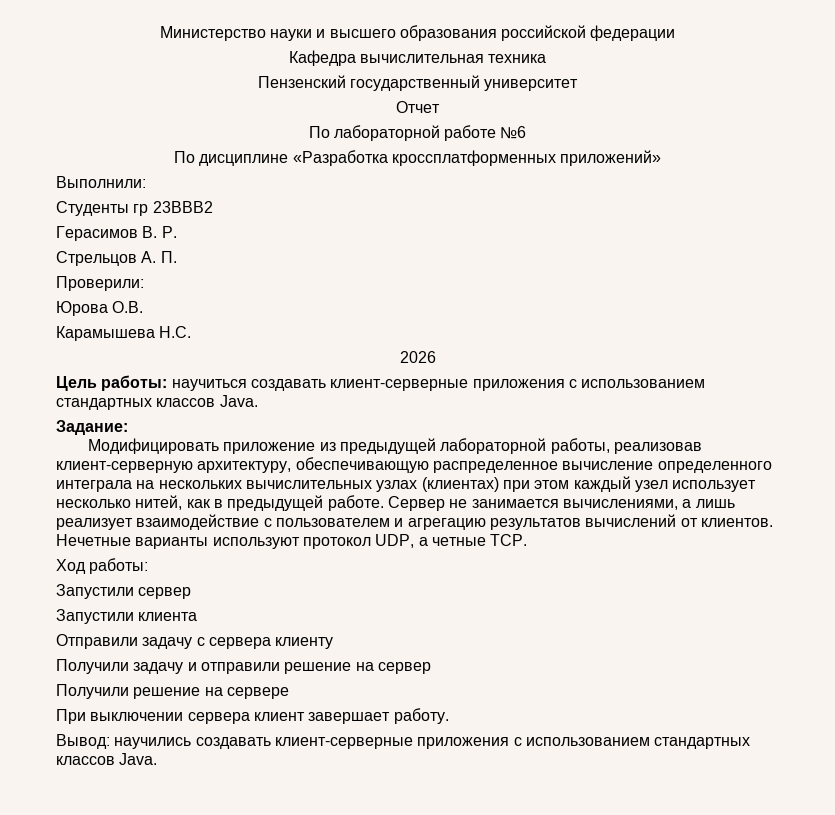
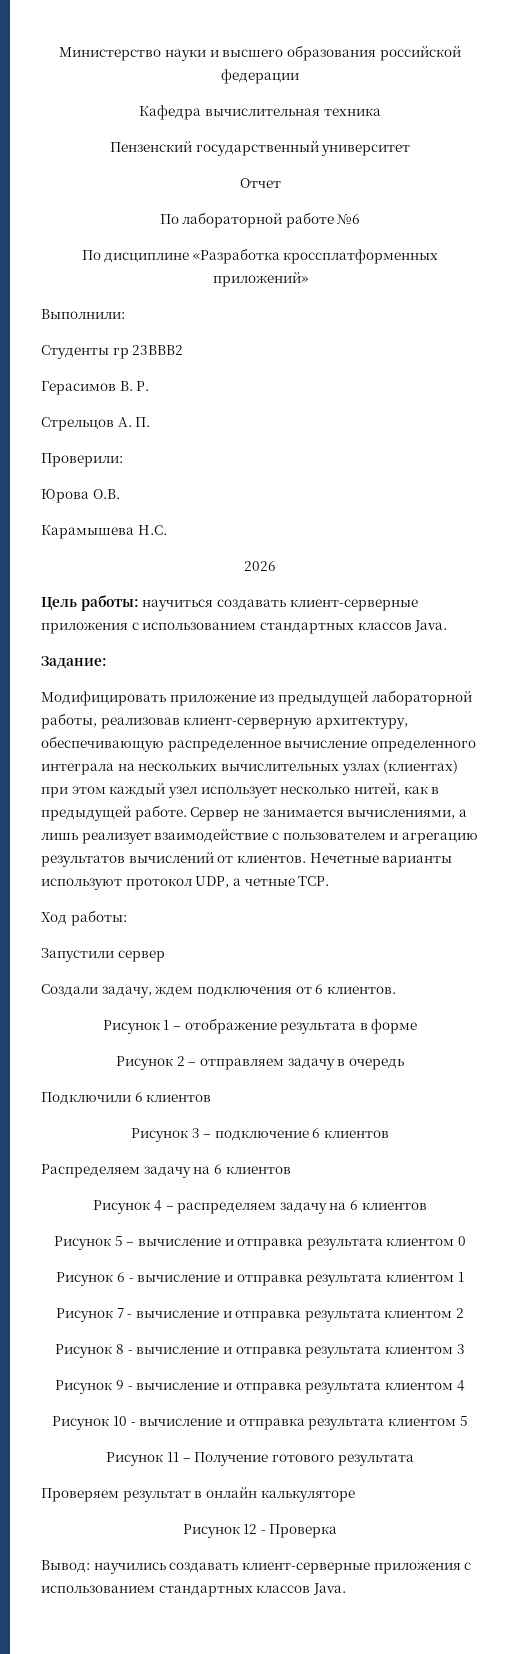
- Запустили клиента
- Отправили задачу с сервера клиенту
- Получили задачу и отправили решение на сервер
- Получили решение на сервере
- При выключении сервера клиент завершает работу.
+ Создали задачу, ждем подключения от 6 клиентов.
+ Рисунок 1 – отображение результата в форме
+ Рисунок 2 – отправляем задачу в очередь
+ Подключили 6 клиентов
+ Рисунок 3 – подключение 6 клиентов
+ Распределяем задачу на 6 клиентов
+ Рисунок 4 – распределяем задачу на 6 клиентов
+ Рисунок 5 – вычисление и отправка результата клиентом 0
+ Рисунок 6 - вычисление и отправка результата клиентом 1
+ Рисунок 7 - вычисление и отправка результата клиентом 2
+ Рисунок 8 - вычисление и отправка результата клиентом 3
+ Рисунок 9 - вычисление и отправка результата клиентом 4
+ Рисунок 10 - вычисление и отправка результата клиентом 5
+ Рисунок 11 – Получение готового результата
+ Проверяем результат в онлайн калькуляторе
+ Рисунок 12 - Проверка

